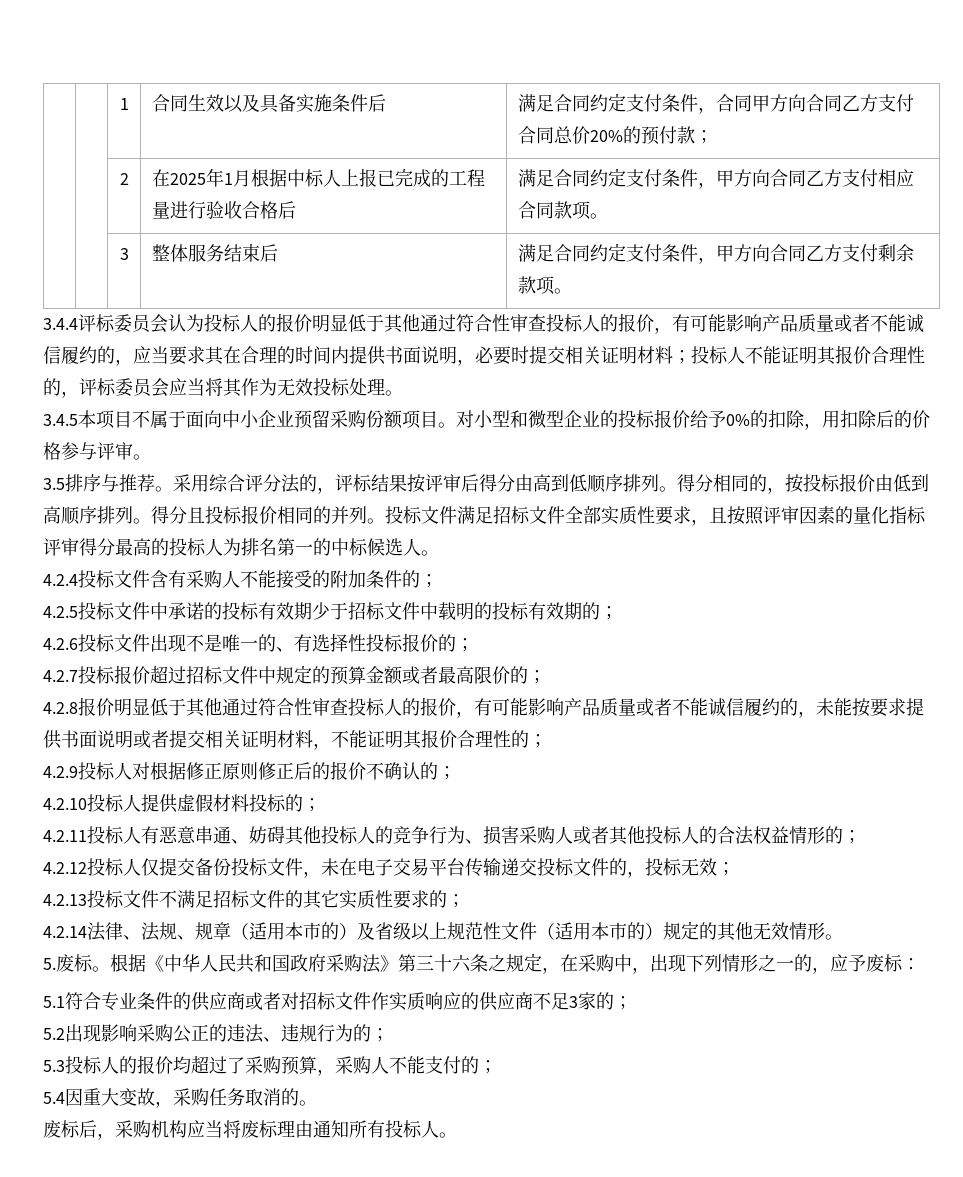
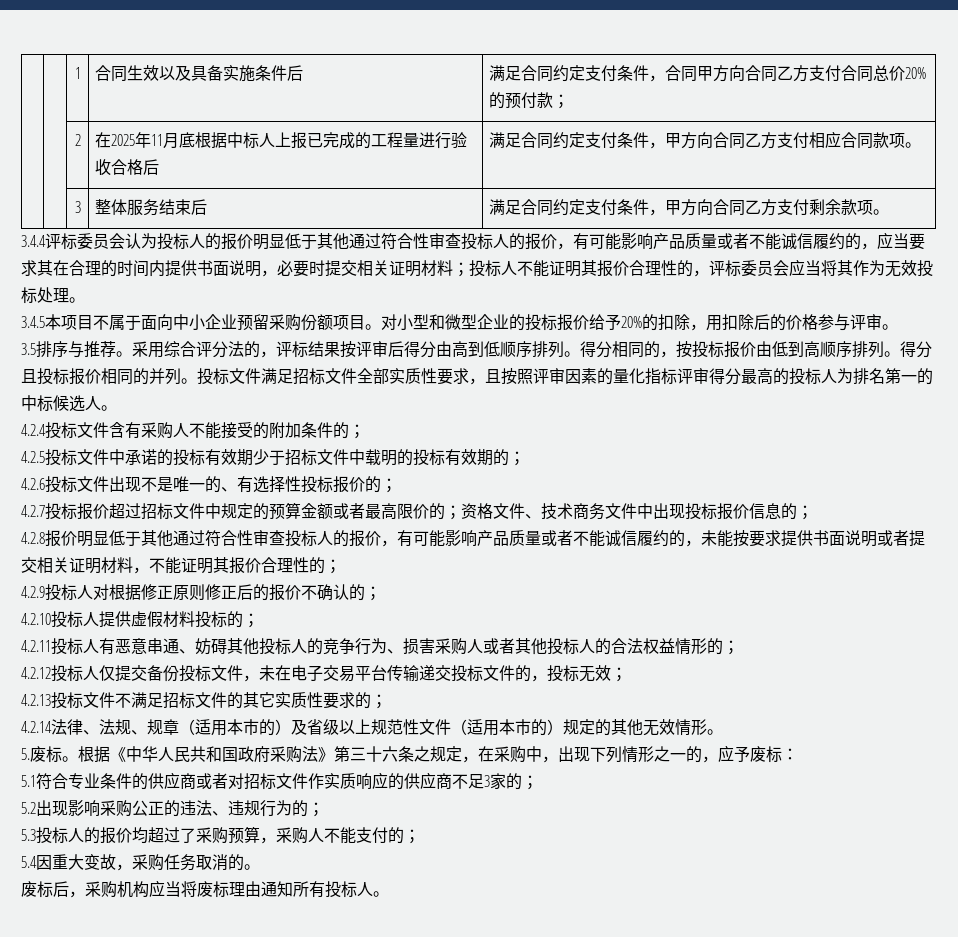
- | | 2 | 在2025年1月根据中标人上报已完成的工程量进行验收合格后 | 满足合同约定支付条件，甲方向合同乙方支付相应合同款项。
+ | | 2 | 在2025年11月底根据中标人上报已完成的工程量进行验收合格后 | 满足合同约定支付条件，甲方向合同乙方支付相应合同款项。
- 对小型和微型企业的投标报价给予0%的扣除，用扣除后的价格参与评审。
+ 对小型和微型企业的投标报价给予20%的扣除，用扣除后的价格参与评审。
- 4.2.7投标报价超过招标文件中规定的预算金额或者最高限价的；
+ 4.2.7投标报价超过招标文件中规定的预算金额或者最高限价的；资格文件、技术商务文件中出现投标报价信息的；

